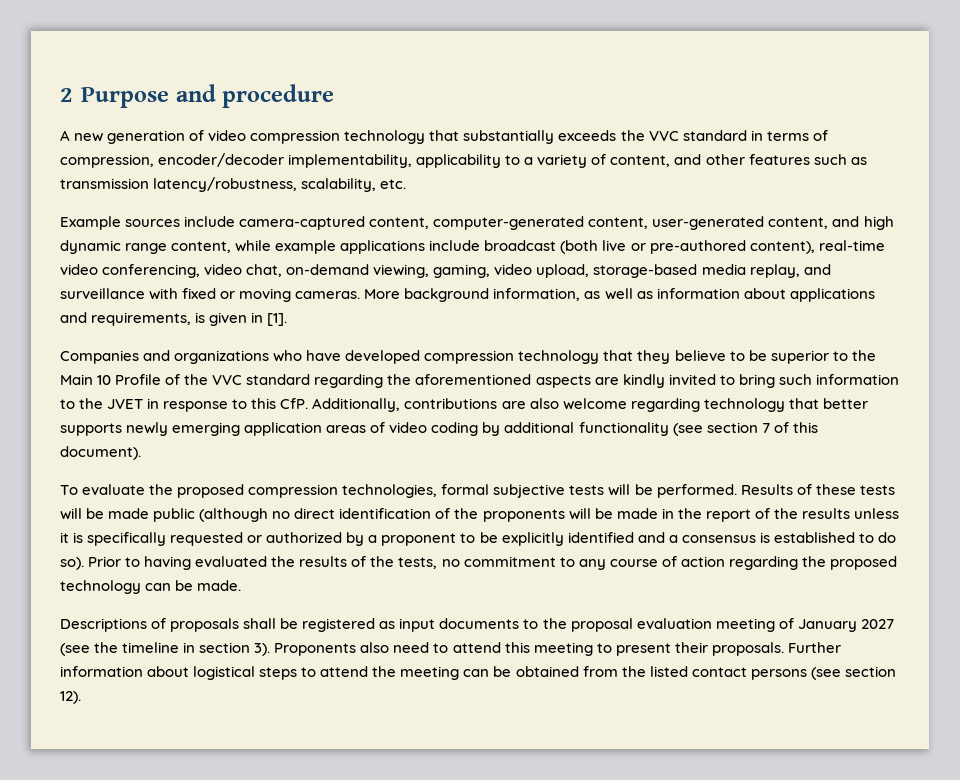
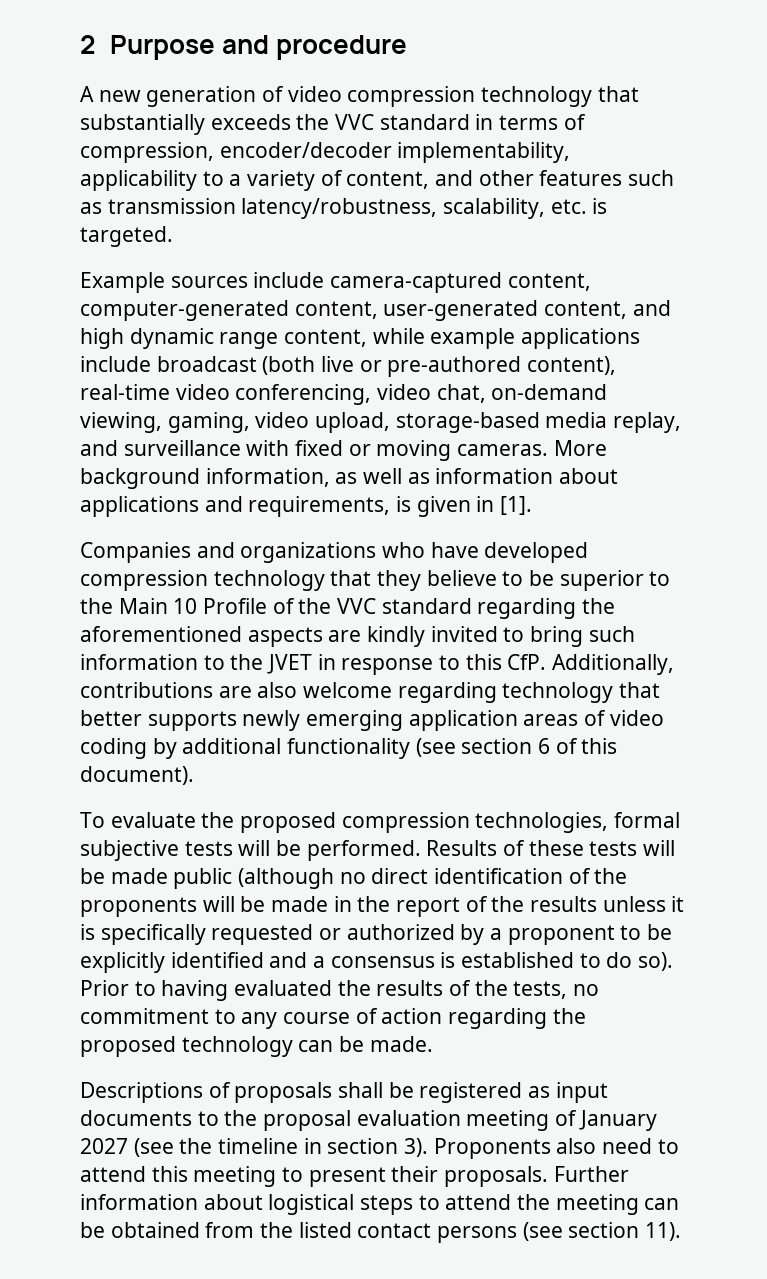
- A new generation of video compression technology that substantially exceeds the VVC standard in terms of compression, encoder/decoder implementability, applicability to a variety of content, and other features such as transmission latency/robustness, scalability, etc.
+ A new generation of video compression technology that substantially exceeds the VVC standard in terms of compression, encoder/decoder implementability, applicability to a variety of content, and other features such as transmission latency/robustness, scalability, etc. is targeted.
- Companies and organizations who have developed compression technology that they believe to be superior to the Main 10 Profile of the VVC standard regarding the aforementioned aspects are kindly invited to bring such information to the JVET in response to this CfP. Additionally, contributions are also welcome regarding technology that better supports newly emerging application areas of video coding by additional functionality (see section 7 of this document).
+ Companies and organizations who have developed compression technology that they believe to be superior to the Main 10 Profile of the VVC standard regarding the aforementioned aspects are kindly invited to bring such information to the JVET in response to this CfP. Additionally, contributions are also welcome regarding technology that better supports newly emerging application areas of video coding by additional functionality (see section 6 of this document).
- Further information about logistical steps to attend the meeting can be obtained from the listed contact persons (see section 12).
+ Further information about logistical steps to attend the meeting can be obtained from the listed contact persons (see section 11).

